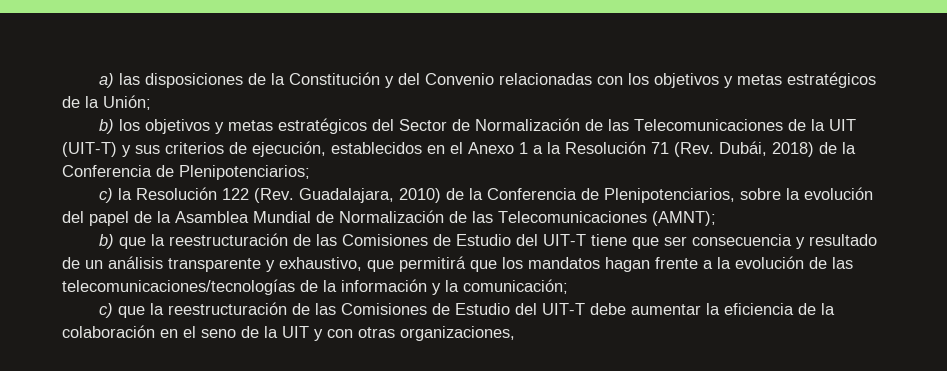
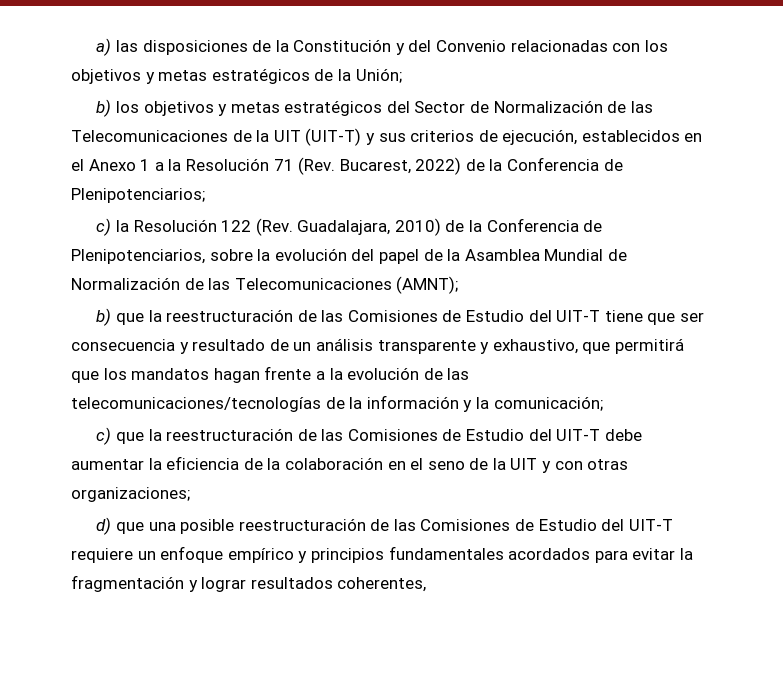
- b) los objetivos y metas estratégicos del Sector de Normalización de las Telecomunicaciones de la UIT (UIT-T) y sus criterios de ejecución, establecidos en el Anexo 1 a la Resolución 71 (Rev. Dubái, 2018) de la Conferencia de Plenipotenciarios;
+ b) los objetivos y metas estratégicos del Sector de Normalización de las Telecomunicaciones de la UIT (UIT-T) y sus criterios de ejecución, establecidos en el Anexo 1 a la Resolución 71 (Rev. Bucarest, 2022) de la Conferencia de Plenipotenciarios;
- c) que la reestructuración de las Comisiones de Estudio del UIT-T debe aumentar la eficiencia de la colaboración en el seno de la UIT y con otras organizaciones,
+ c) que la reestructuración de las Comisiones de Estudio del UIT-T debe aumentar la eficiencia de la colaboración en el seno de la UIT y con otras organizaciones;
+ d) que una posible reestructuración de las Comisiones de Estudio del UIT-T requiere un enfoque empírico y principios fundamentales acordados para evitar la fragmentación y lograr resultados coherentes,

